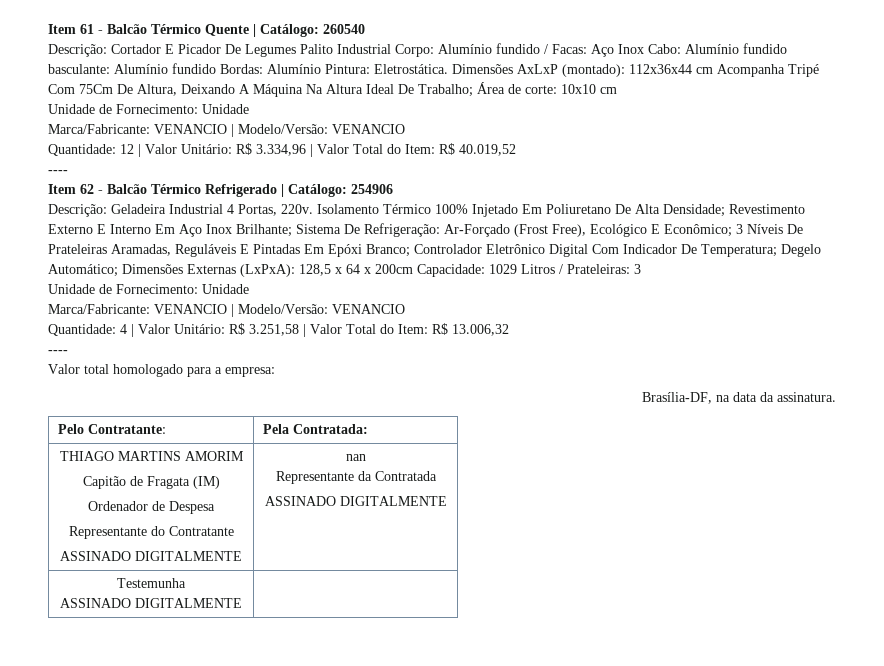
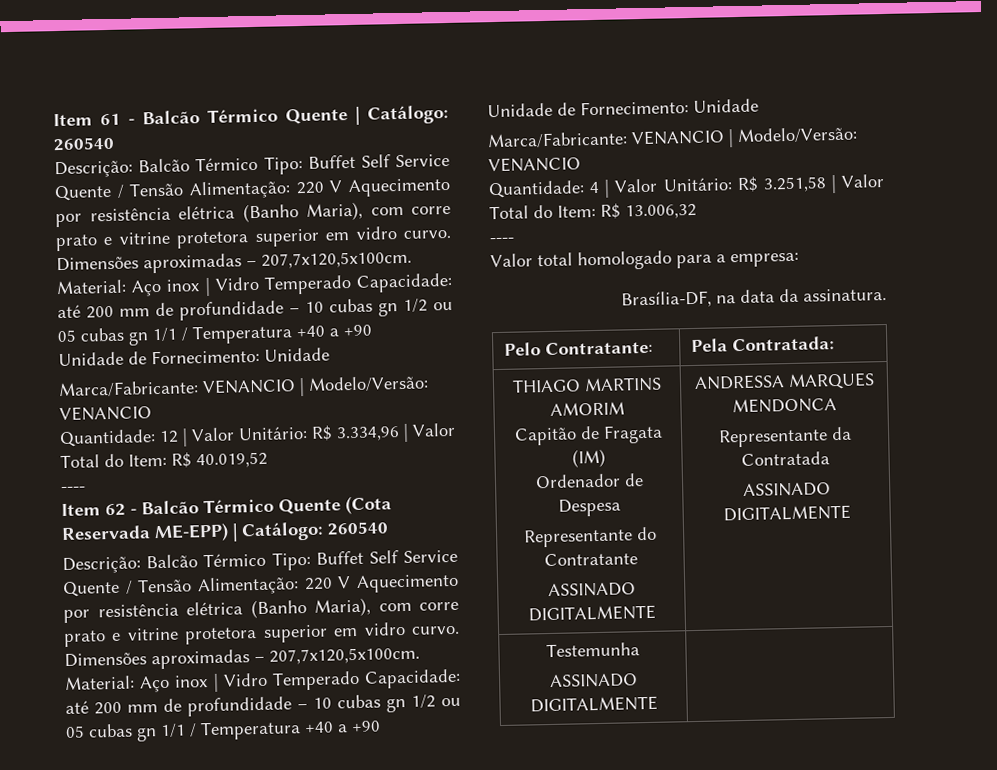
  Item 61 - Balcão Térmico Quente | Catálogo: 260540
- Descrição: Cortador E Picador De Legumes Palito Industrial Corpo: Alumínio fundido / Facas: Aço Inox Cabo: Alumínio fundido basculante: Alumínio fundido Bordas: Alumínio Pintura: Eletrostática. Dimensões AxLxP (montado): 112x36x44 cm Acompanha Tripé Com 75Cm De Altura, Deixando A Máquina Na Altura Ideal De Trabalho; Área de corte: 10x10 cm
+ Descrição: Balcão Térmico Tipo: Buffet Self Service Quente / Tensão Alimentação: 220 V Aquecimento por resistência elétrica (Banho Maria), com corre prato e vitrine protetora superior em vidro curvo. Dimensões aproximadas – 207,7x120,5x100cm. Material: Aço inox | Vidro Temperado Capacidade: até 200 mm de profundidade – 10 cubas gn 1/2 ou 05 cubas gn 1/1 / Temperatura +40 a +90
- Item 62 - Balcão Térmico Refrigerado | Catálogo: 254906
- Descrição: Geladeira Industrial 4 Portas, 220v. Isolamento Térmico 100% Injetado Em Poliuretano De Alta Densidade; Revestimento Externo E Interno Em Aço Inox Brilhante; Sistema De Refrigeração: Ar-Forçado (Frost Free), Ecológico E Econômico; 3 Níveis De Prateleiras Aramadas, Reguláveis E Pintadas Em Epóxi Branco; Controlador Eletrônico Digital Com Indicador De Temperatura; Degelo Automático; Dimensões Externas (LxPxA): 128,5 x 64 x 200cm Capacidade: 1029 Litros / Prateleiras: 3
+ Item 62 - Balcão Térmico Quente (Cota Reservada ME-EPP) | Catálogo: 260540
+ Descrição: Balcão Térmico Tipo: Buffet Self Service Quente / Tensão Alimentação: 220 V Aquecimento por resistência elétrica (Banho Maria), com corre prato e vitrine protetora superior em vidro curvo. Dimensões aproximadas – 207,7x120,5x100cm. Material: Aço inox | Vidro Temperado Capacidade: até 200 mm de profundidade – 10 cubas gn 1/2 ou 05 cubas gn 1/1 / Temperatura +40 a +90
  THIAGO MARTINS AMORIM
  Capitão de Fragata (IM)
  Ordenador de Despesa
  Representante do Contratante
- ASSINADO DIGITALMENTE | nan
+ ASSINADO DIGITALMENTE | ANDRESSA MARQUES MENDONCA

